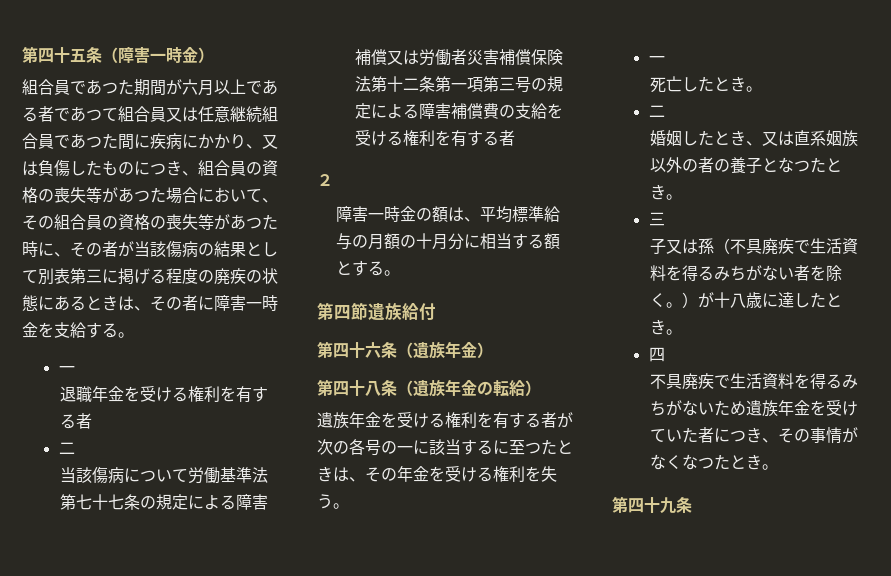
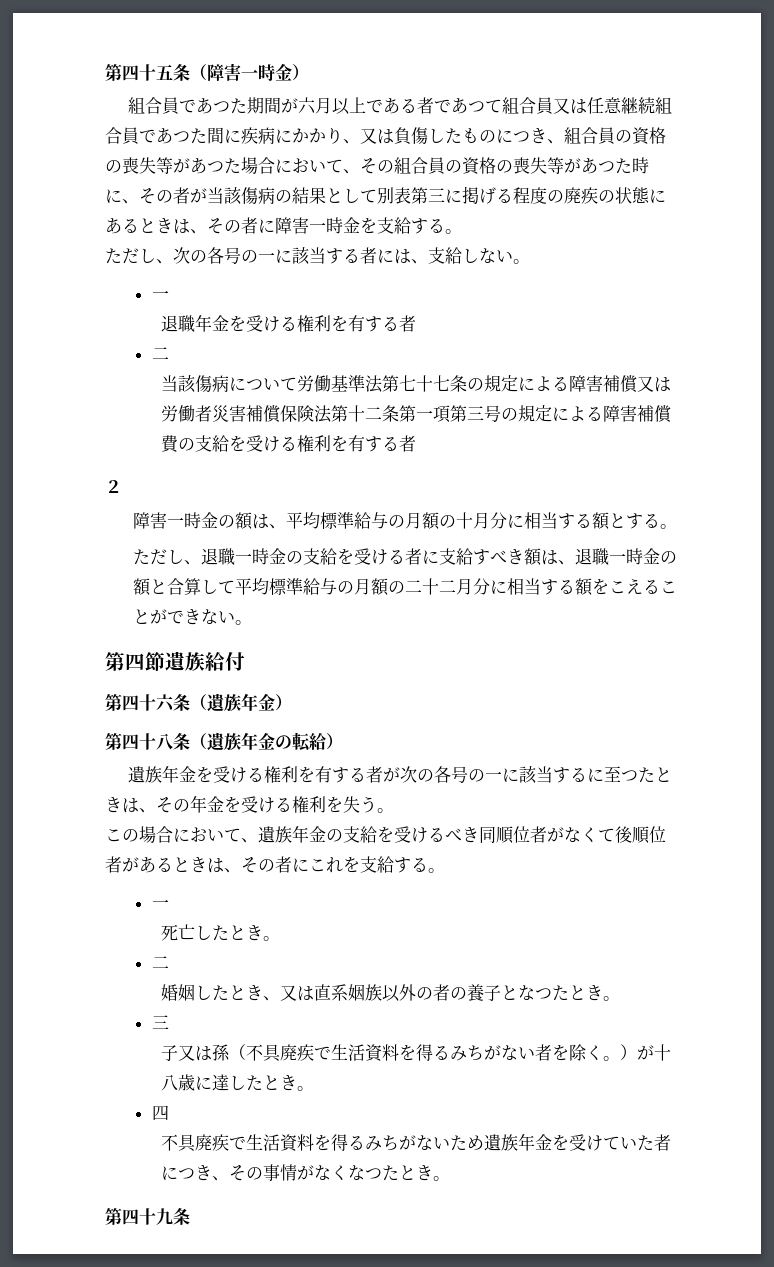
+ ただし、次の各号の一に該当する者には、支給しない。
+ ただし、退職一時金の支給を受ける者に支給すべき額は、退職一時金の額と合算して平均標準給与の月額の二十二月分に相当する額をこえることができない。
+ この場合において、遺族年金の支給を受けるべき同順位者がなくて後順位者があるときは、その者にこれを支給する。

